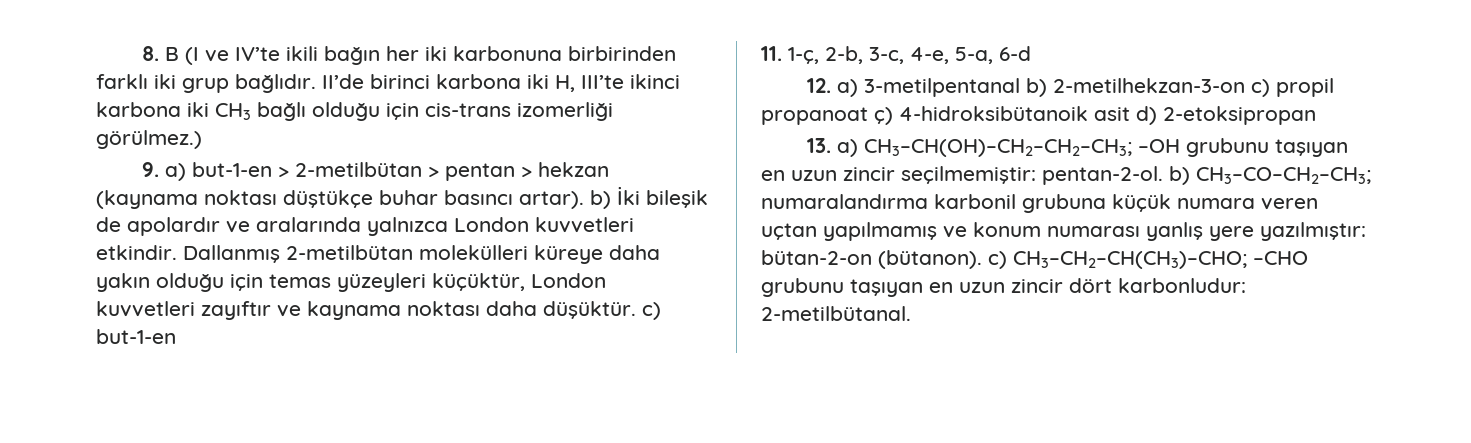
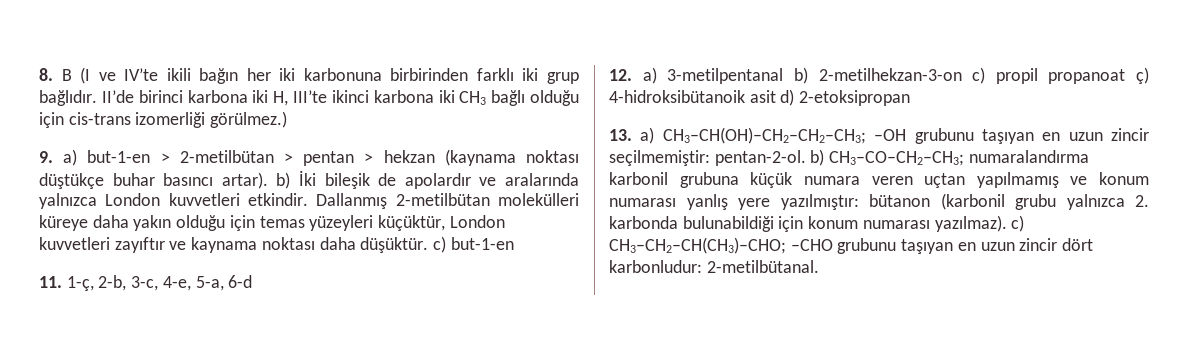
- 13. a) CH3–CH(OH)–CH2–CH2–CH3; –OH grubunu taşıyan en uzun zincir seçilmemiştir: pentan-2-ol. b) CH3–CO–CH2–CH3; numaralandırma karbonil grubuna küçük numara veren uçtan yapılmamış ve konum numarası yanlış yere yazılmıştır: bütan-2-on (bütanon). c) CH3–CH2–CH(CH3)–CHO; –CHO grubunu taşıyan en uzun zincir dört karbonludur: 2-metilbütanal.
+ 13. a) CH3–CH(OH)–CH2–CH2–CH3; –OH grubunu taşıyan en uzun zincir seçilmemiştir: pentan-2-ol. b) CH3–CO–CH2–CH3; numaralandırma karbonil grubuna küçük numara veren uçtan yapılmamış ve konum numarası yanlış yere yazılmıştır: bütanon (karbonil grubu yalnızca 2. karbonda bulunabildiği için konum numarası yazılmaz). c) CH3–CH2–CH(CH3)–CHO; –CHO grubunu taşıyan en uzun zincir dört karbonludur: 2-metilbütanal.

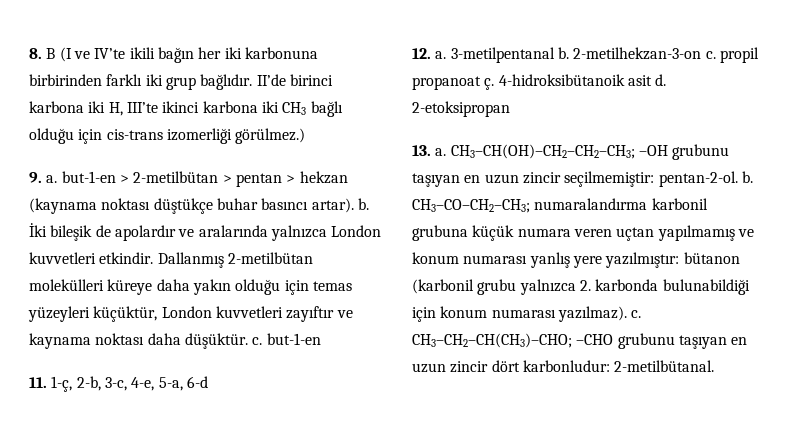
- 9. a) but-1-en > 2-metilbütan > pentan > hekzan (kaynama noktası düştükçe buhar basıncı artar). b) İki bileşik de apolardır ve aralarında yalnızca London kuvvetleri etkindir.
+ 9. a. but-1-en > 2-metilbütan > pentan > hekzan (kaynama noktası düştükçe buhar basıncı artar). b. İki bileşik de apolardır ve aralarında yalnızca London kuvvetleri etkindir.
- Dallanmış 2-metilbütan molekülleri küreye daha yakın olduğu için temas yüzeyleri küçüktür, London kuvvetleri zayıftır ve kaynama noktası daha düşüktür. c) but-1-en
+ Dallanmış 2-metilbütan molekülleri küreye daha yakın olduğu için temas yüzeyleri küçüktür, London kuvvetleri zayıftır ve kaynama noktası daha düşüktür. c. but-1-en
- 12. a) 3-metilpentanal b) 2-metilhekzan-3-on c) propil propanoat ç) 4-hidroksibütanoik asit d) 2-etoksipropan
+ 12. a. 3-metilpentanal b. 2-metilhekzan-3-on c. propil propanoat ç. 4-hidroksibütanoik asit d. 2-etoksipropan
- 13. a) CH3–CH(OH)–CH2–CH2–CH3; –OH grubunu taşıyan en uzun zincir seçilmemiştir: pentan-2-ol. b) CH3–CO–CH2–CH3; numaralandırma karbonil grubuna küçük numara veren uçtan yapılmamış ve konum numarası yanlış yere yazılmıştır: bütanon (karbonil grubu yalnızca 2. karbonda bulunabildiği için konum numarası yazılmaz). c) CH3–CH2–CH(CH3)–CHO; –CHO grubunu taşıyan en uzun zincir dört karbonludur: 2-metilbütanal.
+ 13. a. CH3–CH(OH)–CH2–CH2–CH3; –OH grubunu taşıyan en uzun zincir seçilmemiştir: pentan-2-ol. b. CH3–CO–CH2–CH3; numaralandırma karbonil grubuna küçük numara veren uçtan yapılmamış ve konum numarası yanlış yere yazılmıştır: bütanon (karbonil grubu yalnızca 2. karbonda bulunabildiği için konum numarası yazılmaz). c. CH3–CH2–CH(CH3)–CHO; –CHO grubunu taşıyan en uzun zincir dört karbonludur: 2-metilbütanal.

